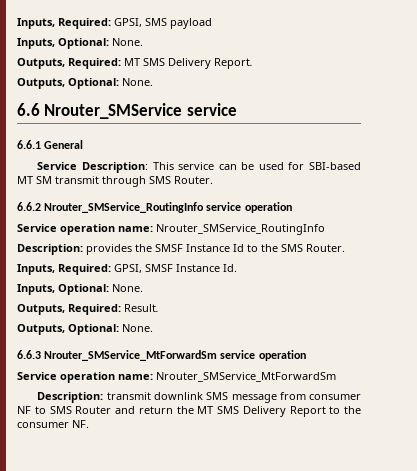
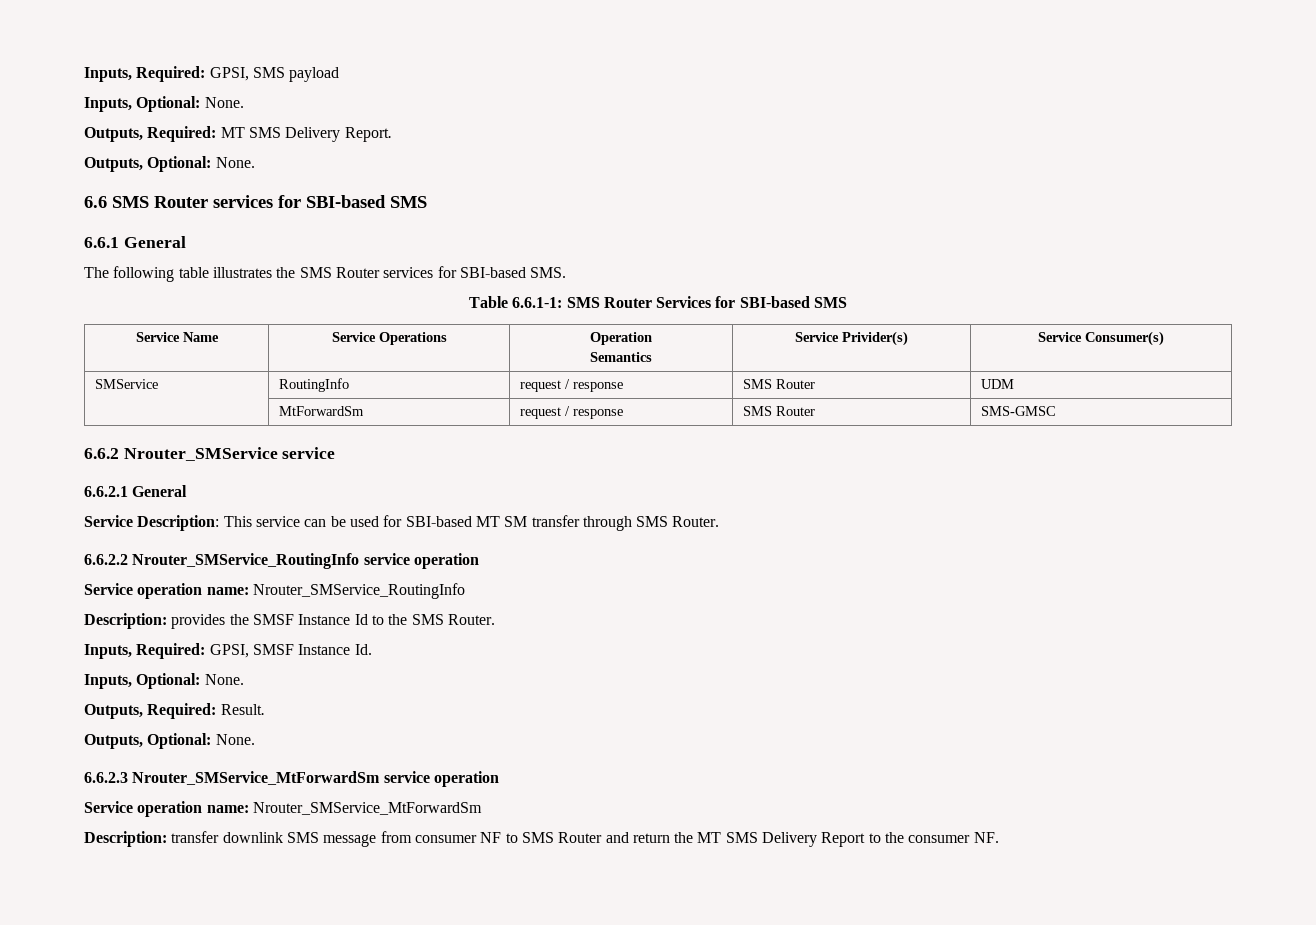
- 6.6 Nrouter_SMService service
+ 6.6 SMS Router services for SBI-based SMS
+ 6.6.1 General
+ The following table illustrates the SMS Router services for SBI-based SMS.
+ Table 6.6.1-1: SMS Router Services for SBI-based SMS
+ Service Name | Service Operations | Operation
+ Semantics | Service Privider(s) | Service Consumer(s)
+ SMService | RoutingInfo | request / response | SMS Router | UDM
+ | MtForwardSm | request / response | SMS Router | SMS-GMSC
+ 6.6.2 Nrouter_SMService service
- 6.6.1 General
+ 6.6.2.1 General
- Service Description: This service can be used for SBI-based MT SM transmit through SMS Router.
+ Service Description: This service can be used for SBI-based MT SM transfer through SMS Router.
- 6.6.2 Nrouter_SMService_RoutingInfo service operation
+ 6.6.2.2 Nrouter_SMService_RoutingInfo service operation
- 6.6.3 Nrouter_SMService_MtForwardSm service operation
+ 6.6.2.3 Nrouter_SMService_MtForwardSm service operation
- Description: transmit downlink SMS message from consumer NF to SMS Router and return the MT SMS Delivery Report to the consumer NF.
+ Description: transfer downlink SMS message from consumer NF to SMS Router and return the MT SMS Delivery Report to the consumer NF.

